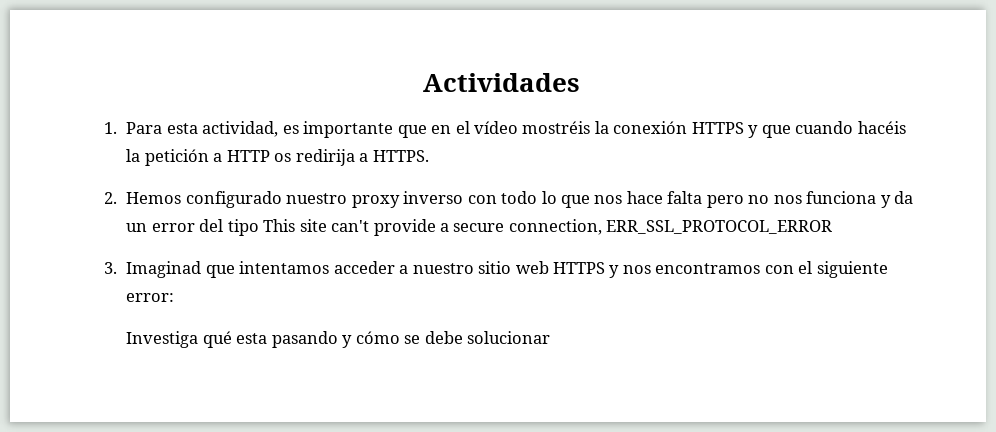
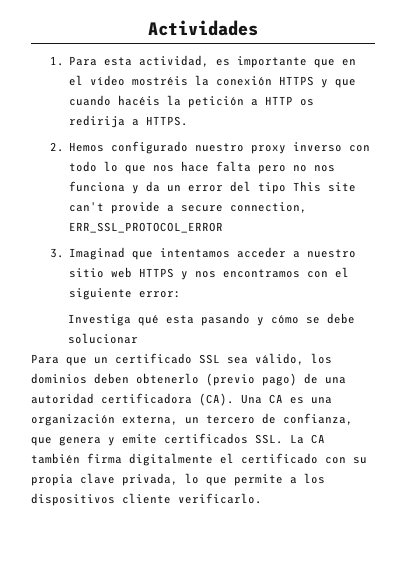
+ Para que un certificado SSL sea válido, los dominios deben obtenerlo (previo pago) de una autoridad certificadora (CA). Una CA es una organización externa, un tercero de confianza, que genera y emite certificados SSL. La CA también firma digitalmente el certificado con su propia clave privada, lo que permite a los dispositivos cliente verificarlo.

